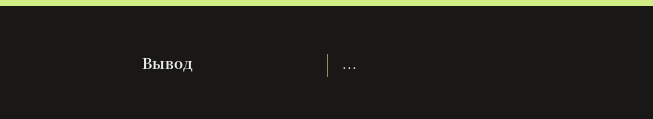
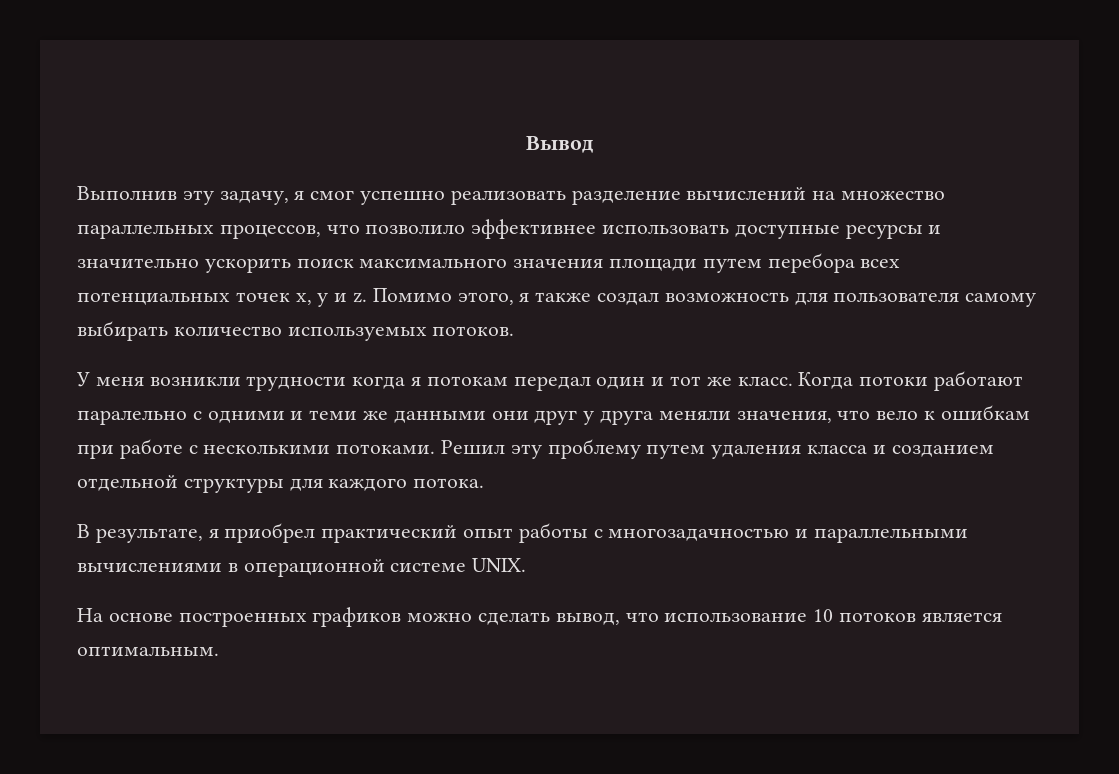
- ...
+ Выполнив эту задачу, я смог успешно реализовать разделение вычислений на множество параллельных процессов, что позволило эффективнее использовать доступные ресурсы и значительно ускорить поиск максимального значения площади путем перебора всех потенциальных точек x, y и z. Помимо этого, я также создал возможность для пользователя самому выбирать количество используемых потоков.
+ У меня возникли трудности когда я потокам передал один и тот же класс. Когда потоки работают паралельно с одними и теми же данными они друг у друга меняли значения, что вело к ошибкам при работе с несколькими потоками. Решил эту проблему путем удаления класса и созданием отдельной структуры для каждого потока.
+ В результате, я приобрел практический опыт работы с многозадачностью и параллельными вычислениями в операционной системе UNIX.
+ На основе построенных графиков можно сделать вывод, что использование 10 потоков является оптимальным.

